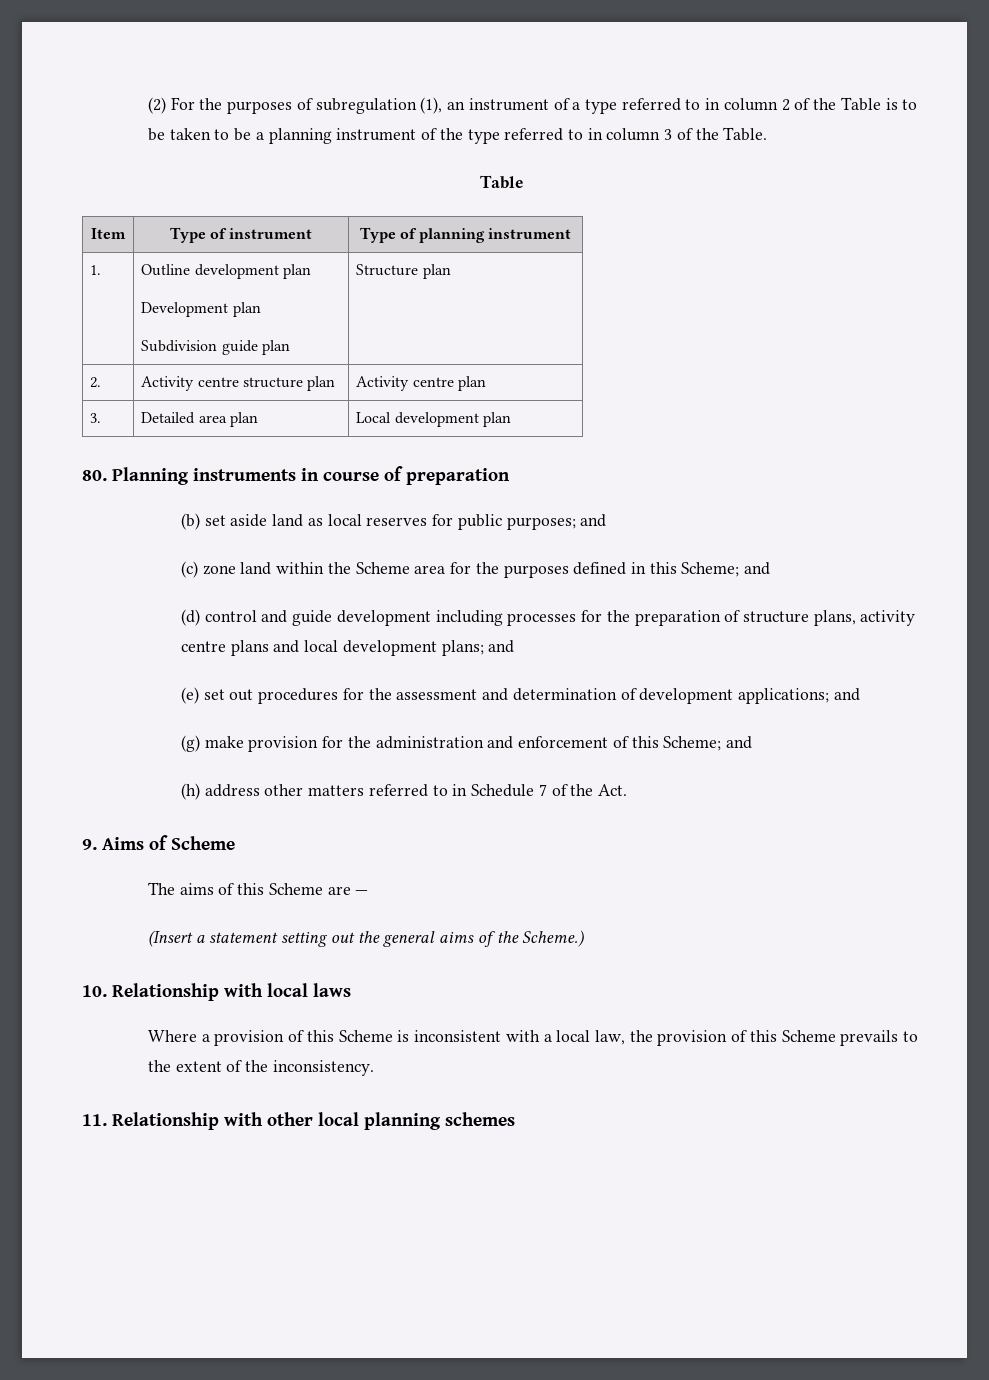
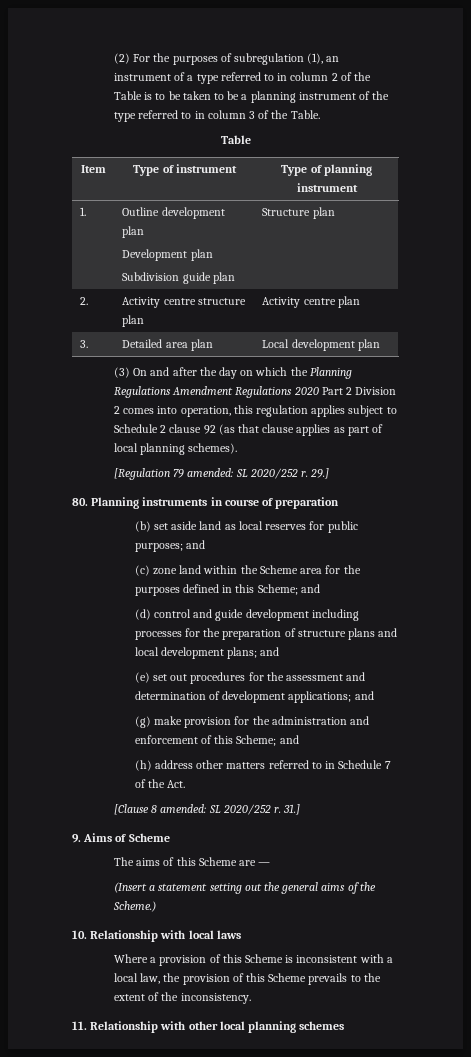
+ (3) On and after the day on which the Planning Regulations Amendment Regulations 2020 Part 2 Division 2 comes into operation, this regulation applies subject to Schedule 2 clause 92 (as that clause applies as part of local planning schemes).
+ [Regulation 79 amended: SL 2020/252 r. 29.]
- (d) control and guide development including processes for the preparation of structure plans, activity centre plans and local development plans; and
+ (d) control and guide development including processes for the preparation of structure plans and local development plans; and
+ [Clause 8 amended: SL 2020/252 r. 31.]

